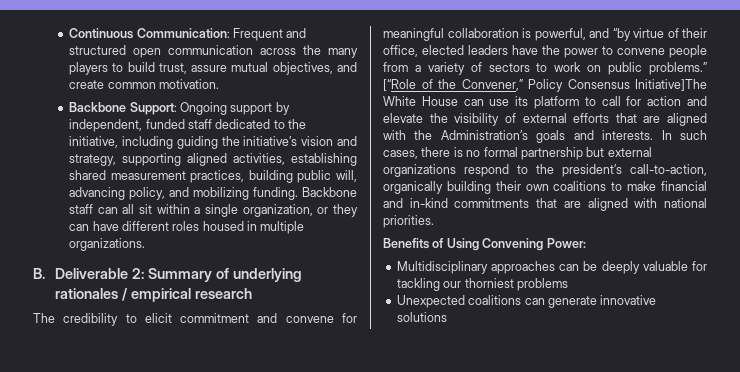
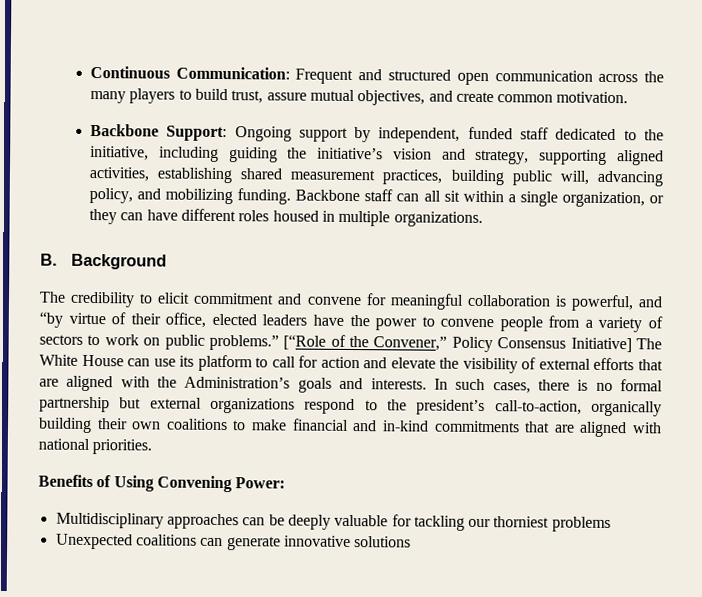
- B. Deliverable 2: Summary of underlying rationales / empirical research
+ B. Background
- [“Role of the Convener,” Policy Consensus Initiative]The White House can use its platform to call for action and elevate the visibility of external efforts that are aligned with the Administration’s goals and interests.
+ [“Role of the Convener,” Policy Consensus Initiative] The White House can use its platform to call for action and elevate the visibility of external efforts that are aligned with the Administration’s goals and interests.

